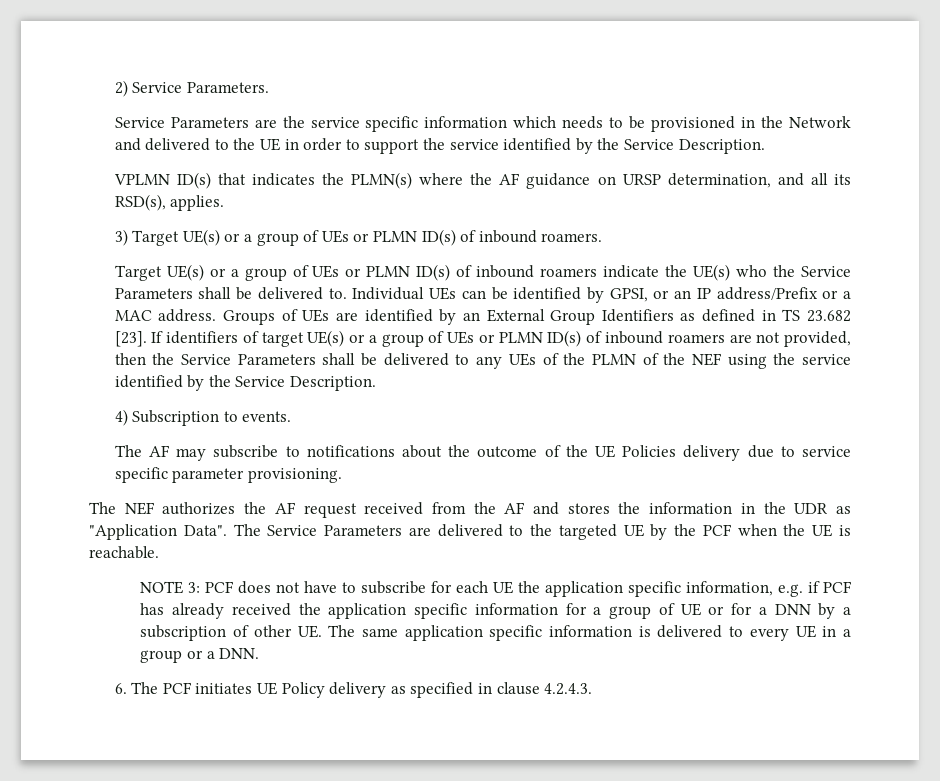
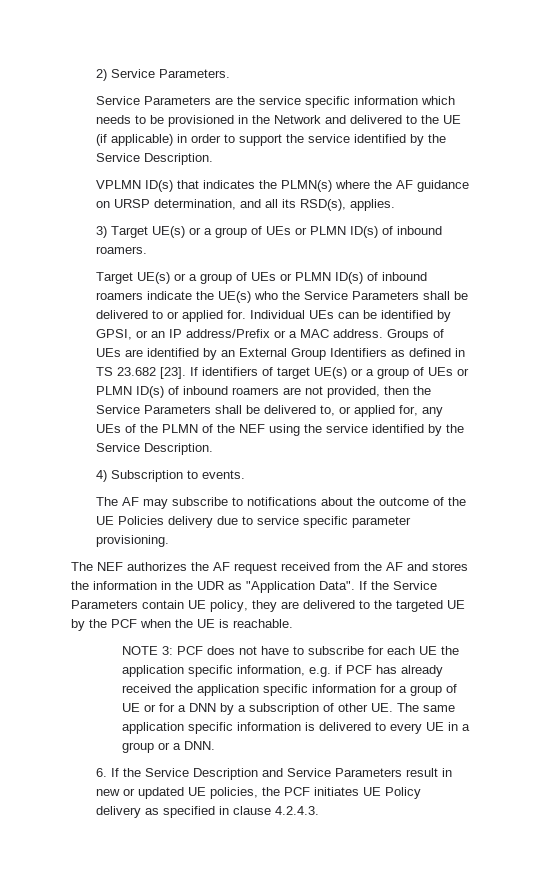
- Service Parameters are the service specific information which needs to be provisioned in the Network and delivered to the UE in order to support the service identified by the Service Description.
+ Service Parameters are the service specific information which needs to be provisioned in the Network and delivered to the UE (if applicable) in order to support the service identified by the Service Description.
- Target UE(s) or a group of UEs or PLMN ID(s) of inbound roamers indicate the UE(s) who the Service Parameters shall be delivered to.
+ Target UE(s) or a group of UEs or PLMN ID(s) of inbound roamers indicate the UE(s) who the Service Parameters shall be delivered to or applied for.
- If identifiers of target UE(s) or a group of UEs or PLMN ID(s) of inbound roamers are not provided, then the Service Parameters shall be delivered to any UEs of the PLMN of the NEF using the service identified by the Service Description.
+ If identifiers of target UE(s) or a group of UEs or PLMN ID(s) of inbound roamers are not provided, then the Service Parameters shall be delivered to, or applied for, any UEs of the PLMN of the NEF using the service identified by the Service Description.
- The Service Parameters are delivered to the targeted UE by the PCF when the UE is reachable.
+ If the Service Parameters contain UE policy, they are delivered to the targeted UE by the PCF when the UE is reachable.
- 6. The PCF initiates UE Policy delivery as specified in clause 4.2.4.3.
+ 6. If the Service Description and Service Parameters result in new or updated UE policies, the PCF initiates UE Policy delivery as specified in clause 4.2.4.3.

